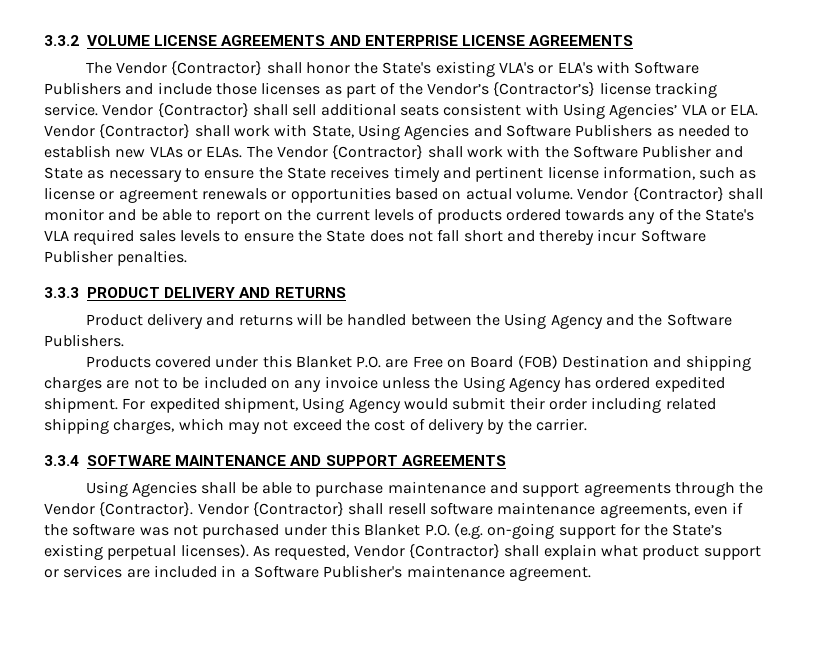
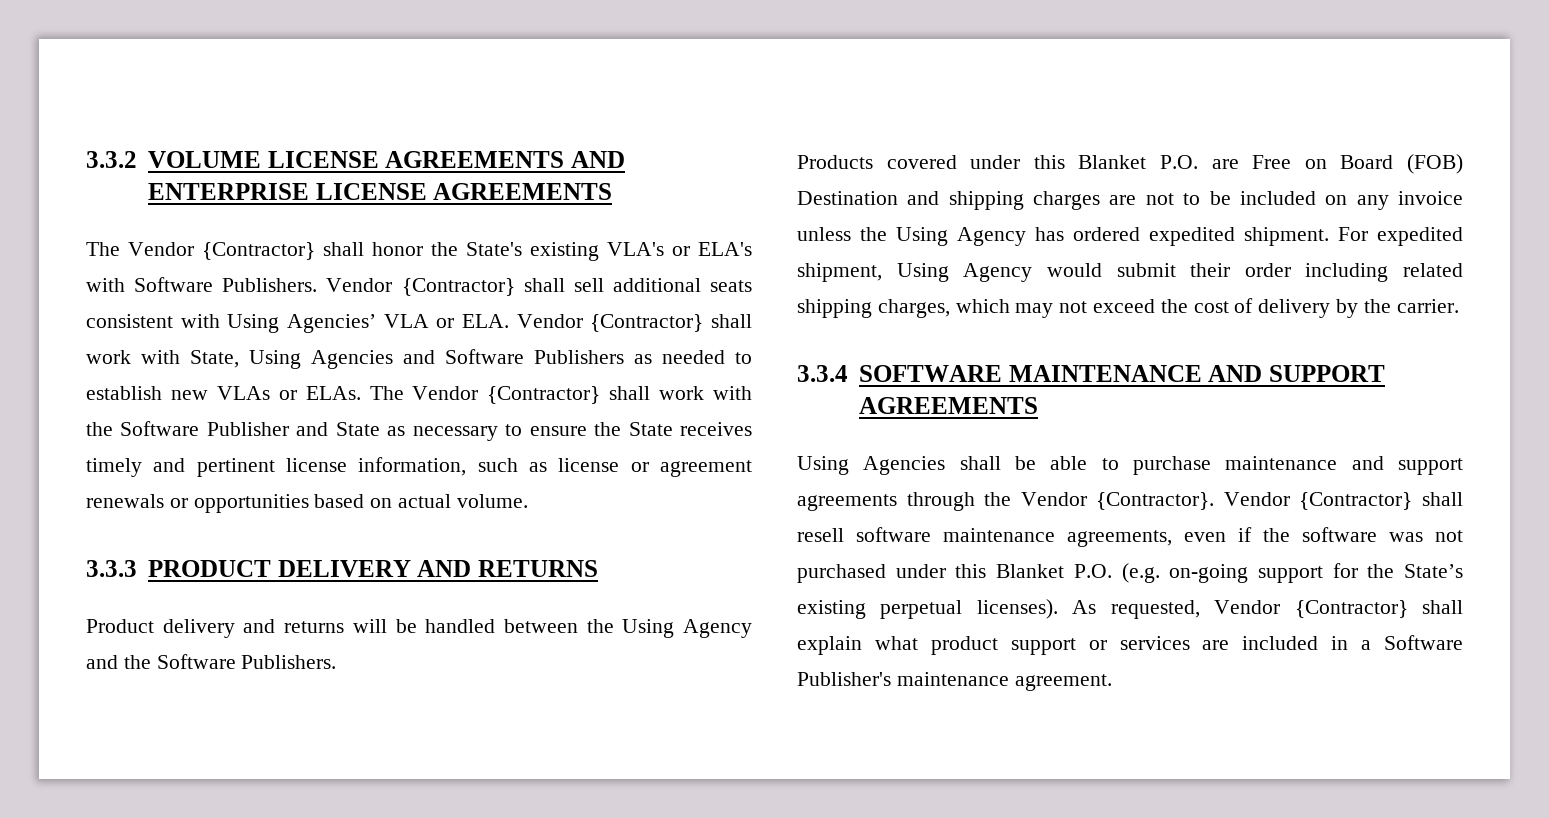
- The Vendor {Contractor} shall honor the State's existing VLA's or ELA's with Software Publishers and include those licenses as part of the Vendor’s {Contractor’s} license tracking service.
+ The Vendor {Contractor} shall honor the State's existing VLA's or ELA's with Software Publishers.
- Vendor {Contractor} shall monitor and be able to report on the current levels of products ordered towards any of the State's VLA required sales levels to ensure the State does not fall short and thereby incur Software Publisher penalties.

